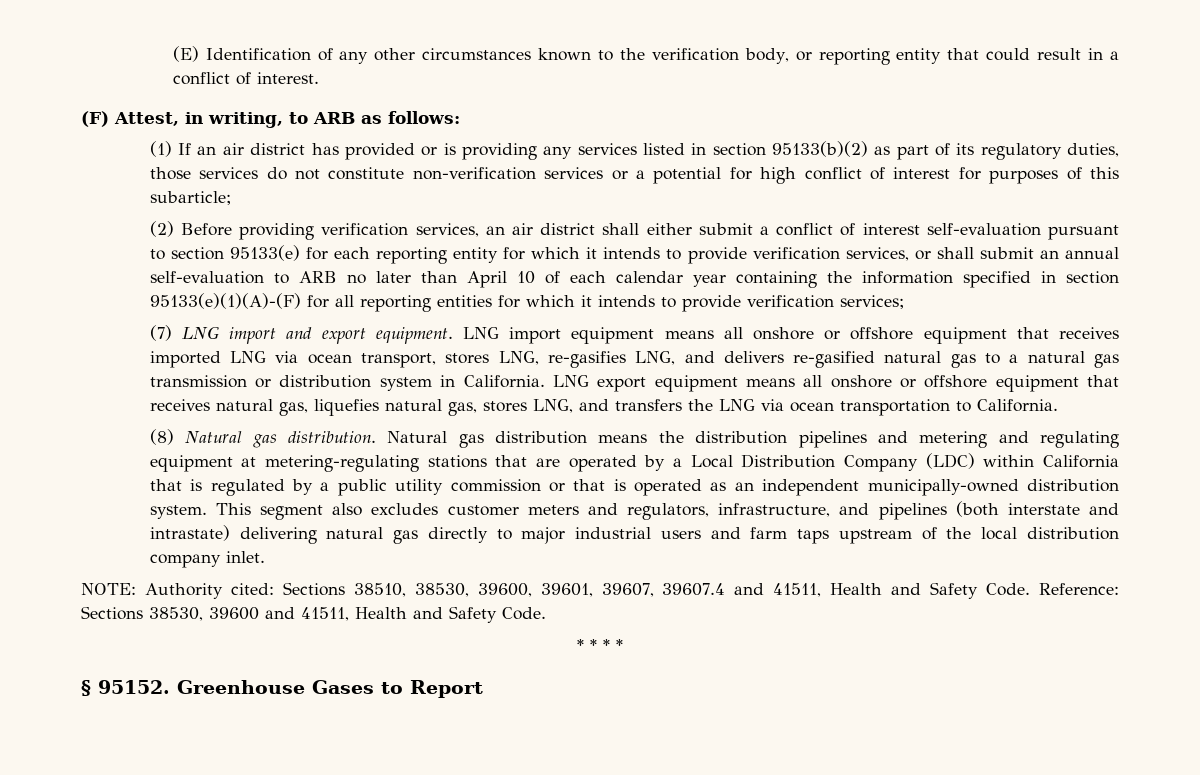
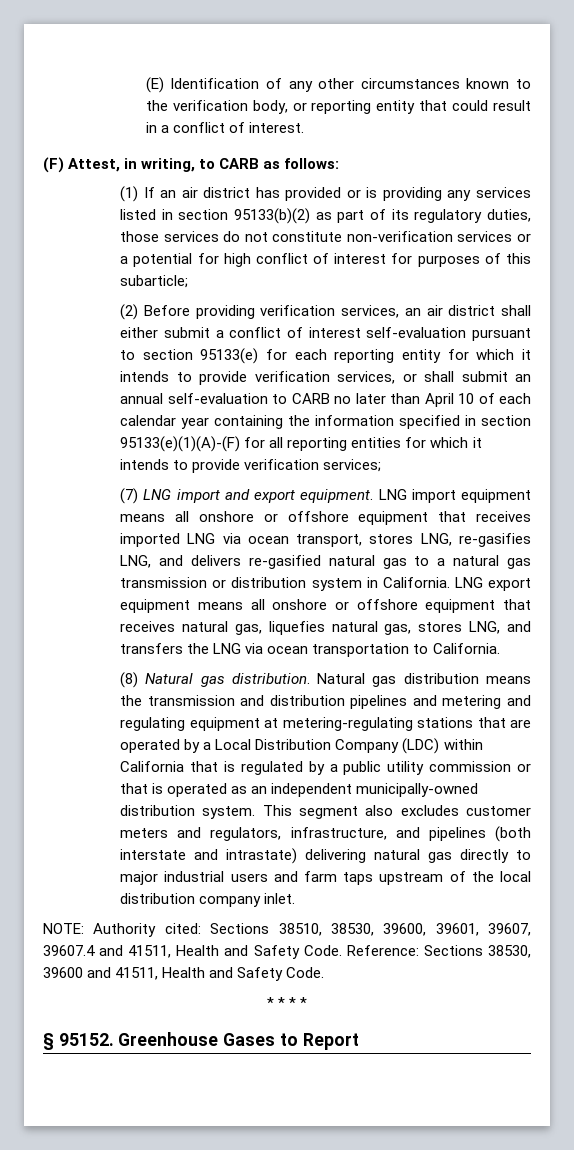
- (F) Attest, in writing, to ARB as follows:
+ (F) Attest, in writing, to CARB as follows:
- (2) Before providing verification services, an air district shall either submit a conflict of interest self-evaluation pursuant to section 95133(e) for each reporting entity for which it intends to provide verification services, or shall submit an annual self-evaluation to ARB no later than April 10 of each calendar year containing the information specified in section 95133(e)(1)(A)-(F) for all reporting entities for which it intends to provide verification services;
+ (2) Before providing verification services, an air district shall either submit a conflict of interest self-evaluation pursuant to section 95133(e) for each reporting entity for which it intends to provide verification services, or shall submit an annual self-evaluation to CARB no later than April 10 of each calendar year containing the information specified in section 95133(e)(1)(A)-(F) for all reporting entities for which it intends to provide verification services;
- Natural gas distribution means the distribution pipelines and metering and regulating equipment at metering-regulating stations that are operated by a Local Distribution Company (LDC) within California that is regulated by a public utility commission or that is operated as an independent municipally-owned distribution system.
+ Natural gas distribution means the transmission and distribution pipelines and metering and regulating equipment at metering-regulating stations that are operated by a Local Distribution Company (LDC) within California that is regulated by a public utility commission or that is operated as an independent municipally-owned distribution system.

